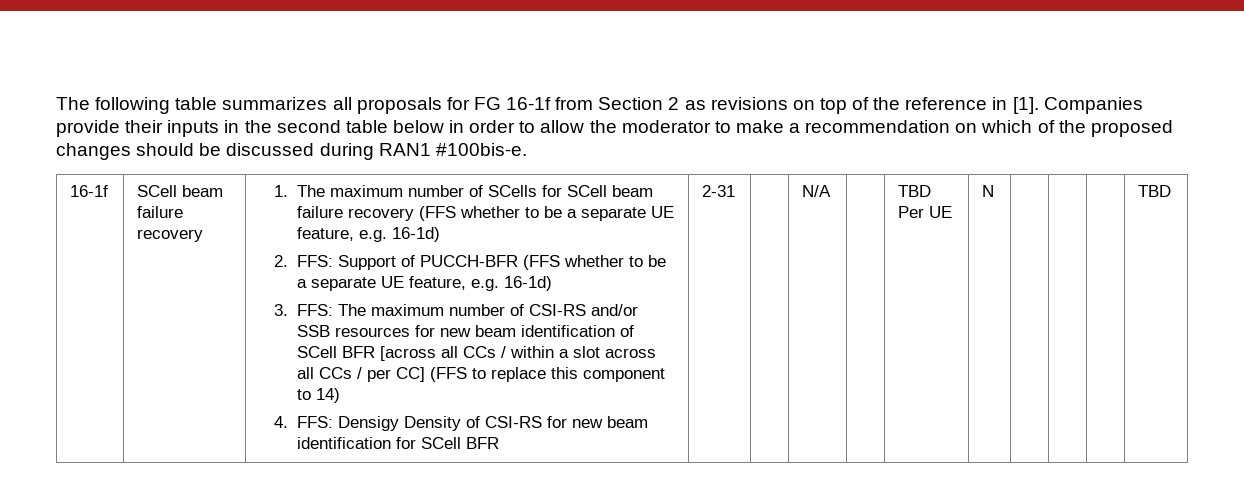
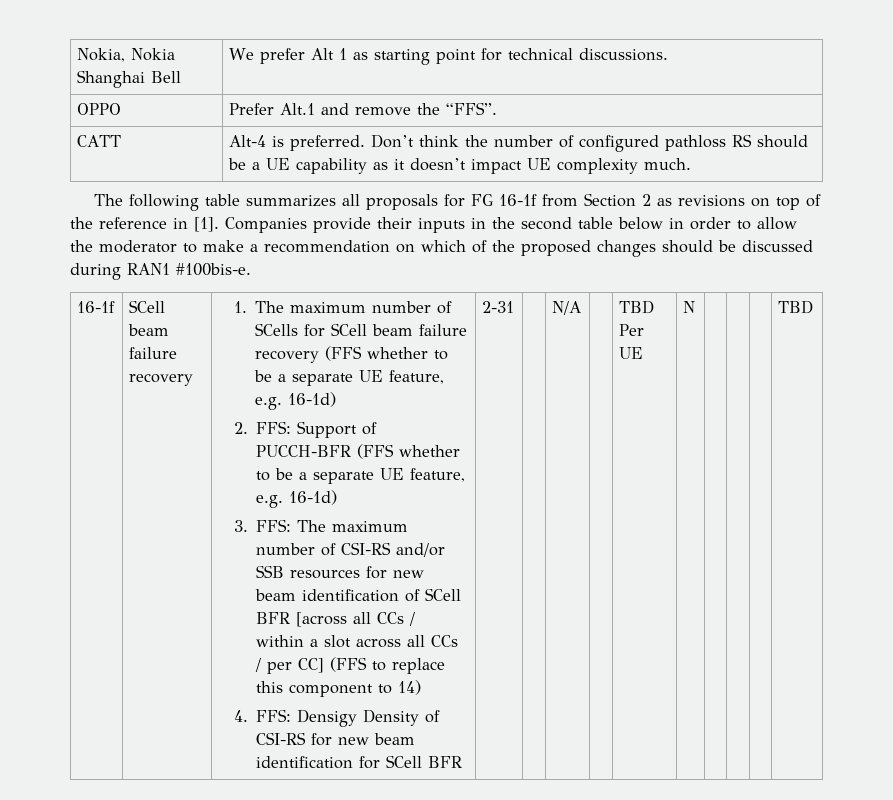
+ Nokia, Nokia Shanghai Bell | We prefer Alt 1 as starting point for technical discussions.
+ OPPO | Prefer Alt.1 and remove the “FFS”.
+ CATT | Alt-4 is preferred. Don’t think the number of configured pathloss RS should be a UE capability as it doesn’t impact UE complexity much.

